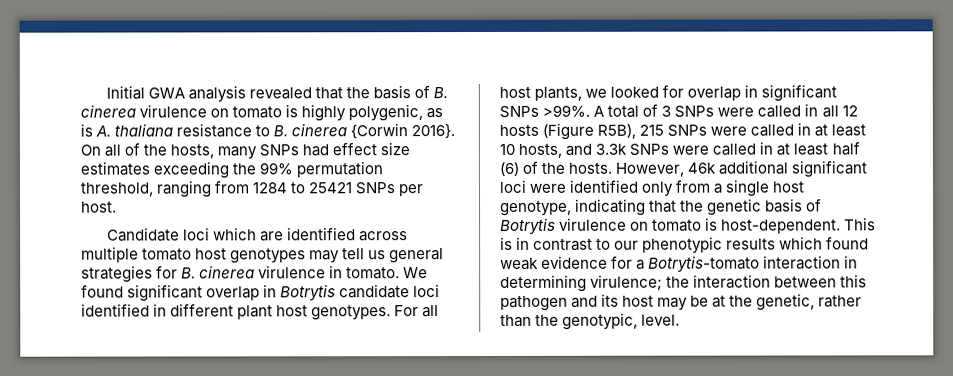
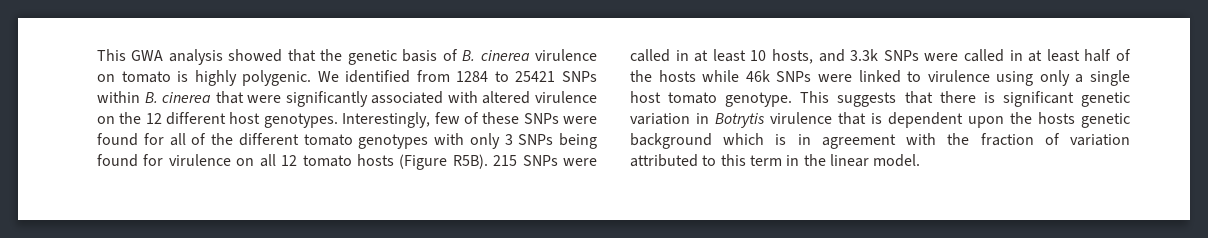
- Initial GWA analysis revealed that the basis of B. cinerea virulence on tomato is highly polygenic, as is A. thaliana resistance to B. cinerea {Corwin 2016}. On all of the hosts, many SNPs had effect size estimates exceeding the 99% permutation threshold, ranging from 1284 to 25421 SNPs per host.
- Candidate loci which are identified across multiple tomato host genotypes may tell us general strategies for B. cinerea virulence in tomato. We found significant overlap in Botrytis candidate loci identified in different plant host genotypes. For all host plants, we looked for overlap in significant SNPs >99%. A total of 3 SNPs were called in all 12 hosts (Figure R5B), 215 SNPs were called in at least 10 hosts, and 3.3k SNPs were called in at least half (6) of the hosts. However, 46k additional significant loci were identified only from a single host genotype, indicating that the genetic basis of Botrytis virulence on tomato is host-dependent. This is in contrast to our phenotypic results which found weak evidence for a Botrytis-tomato interaction in determining virulence; the interaction between this pathogen and its host may be at the genetic, rather than the genotypic, level.
+ This GWA analysis showed that the genetic basis of B. cinerea virulence on tomato is highly polygenic. We identified from 1284 to 25421 SNPs within B. cinerea that were significantly associated with altered virulence on the 12 different host genotypes. Interestingly, few of these SNPs were found for all of the different tomato genotypes with only 3 SNPs being found for virulence on all 12 tomato hosts (Figure R5B). 215 SNPs were called in at least 10 hosts, and 3.3k SNPs were called in at least half of the hosts while 46k SNPs were linked to virulence using only a single host tomato genotype. This suggests that there is significant genetic variation in Botrytis virulence that is dependent upon the hosts genetic background which is in agreement with the fraction of variation attributed to this term in the linear model.

